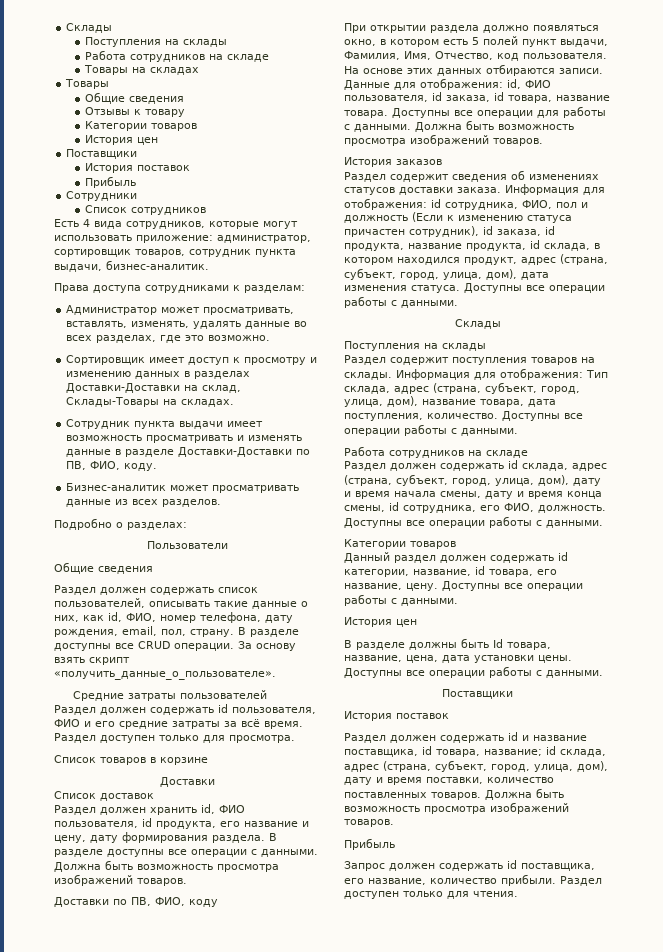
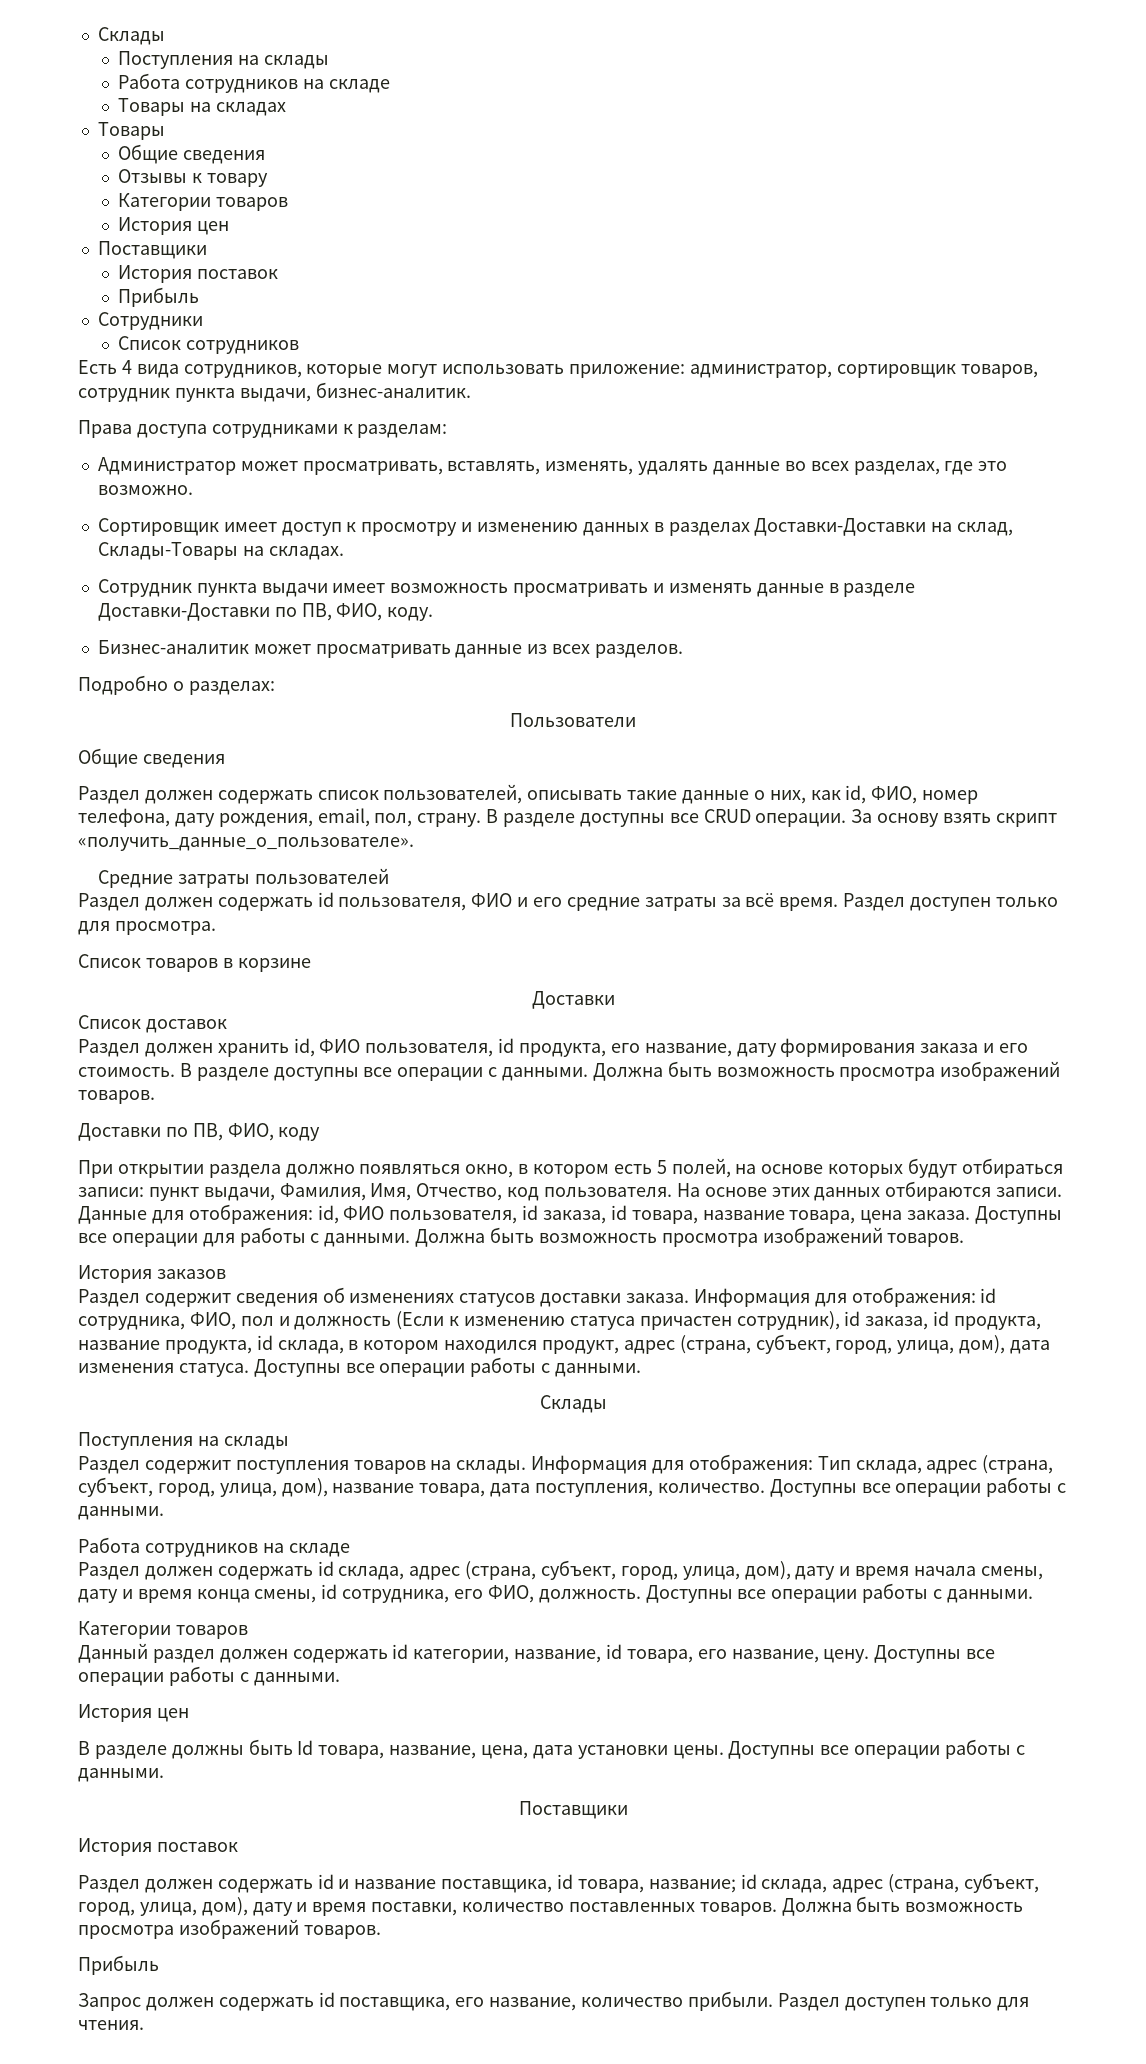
- Раздел должен хранить id, ФИО пользователя, id продукта, его название и цену, дату формирования раздела.
+ Раздел должен хранить id, ФИО пользователя, id продукта, его название, дату формирования заказа и его стоимость.
- При открытии раздела должно появляться окно, в котором есть 5 полей пункт выдачи, Фамилия, Имя, Отчество, код пользователя.
+ При открытии раздела должно появляться окно, в котором есть 5 полей, на основе которых будут отбираться записи: пункт выдачи, Фамилия, Имя, Отчество, код пользователя.
- Данные для отображения: id, ФИО пользователя, id заказа, id товара, название товара.
+ Данные для отображения: id, ФИО пользователя, id заказа, id товара, название товара, цена заказа.

